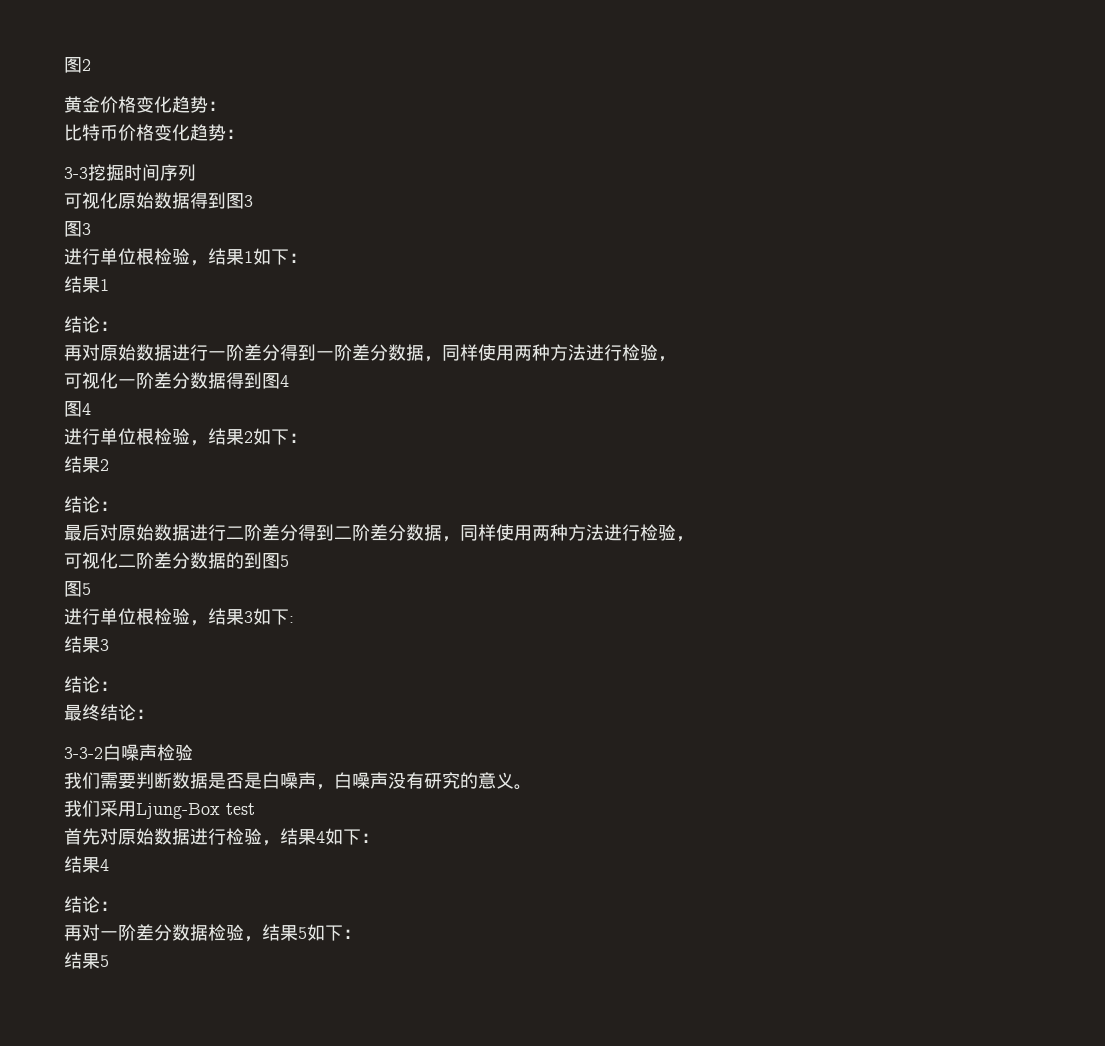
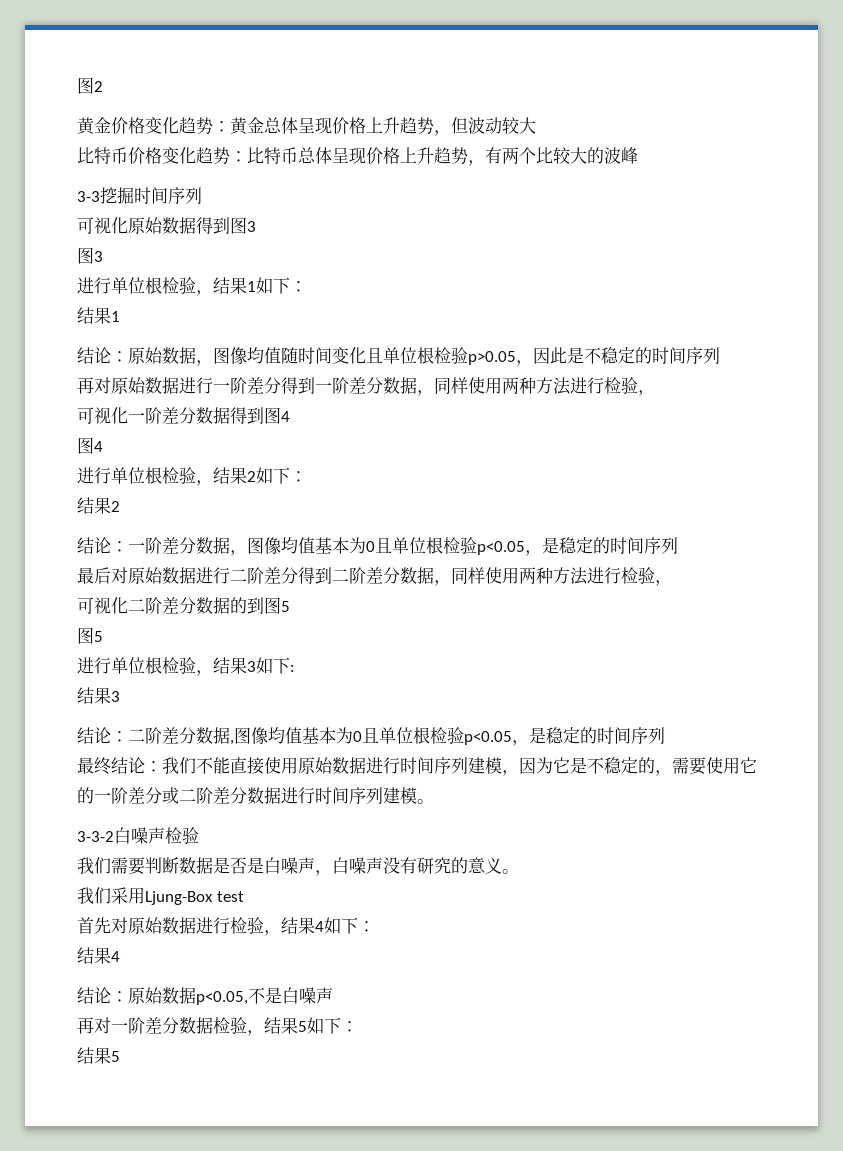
- 黄金价格变化趋势：
+ 黄金价格变化趋势：黄金总体呈现价格上升趋势，但波动较大
- 比特币价格变化趋势：
+ 比特币价格变化趋势：比特币总体呈现价格上升趋势，有两个比较大的波峰
  进行单位根检验，结果1如下：
  结果1
- 结论：
+ 结论：原始数据，图像均值随时间变化且单位根检验p>0.05，因此是不稳定的时间序列
  进行单位根检验，结果2如下：
  结果2
- 结论：
+ 结论：一阶差分数据，图像均值基本为0且单位根检验p<0.05，是稳定的时间序列
  进行单位根检验，结果3如下:
  结果3
- 结论：
- 最终结论：
+ 结论：二阶差分数据,图像均值基本为0且单位根检验p<0.05，是稳定的时间序列
+ 最终结论：我们不能直接使用原始数据进行时间序列建模，因为它是不稳定的，需要使用它的一阶差分或二阶差分数据进行时间序列建模。
  首先对原始数据进行检验，结果4如下：
  结果4
- 结论：
+ 结论：原始数据p<0.05,不是白噪声

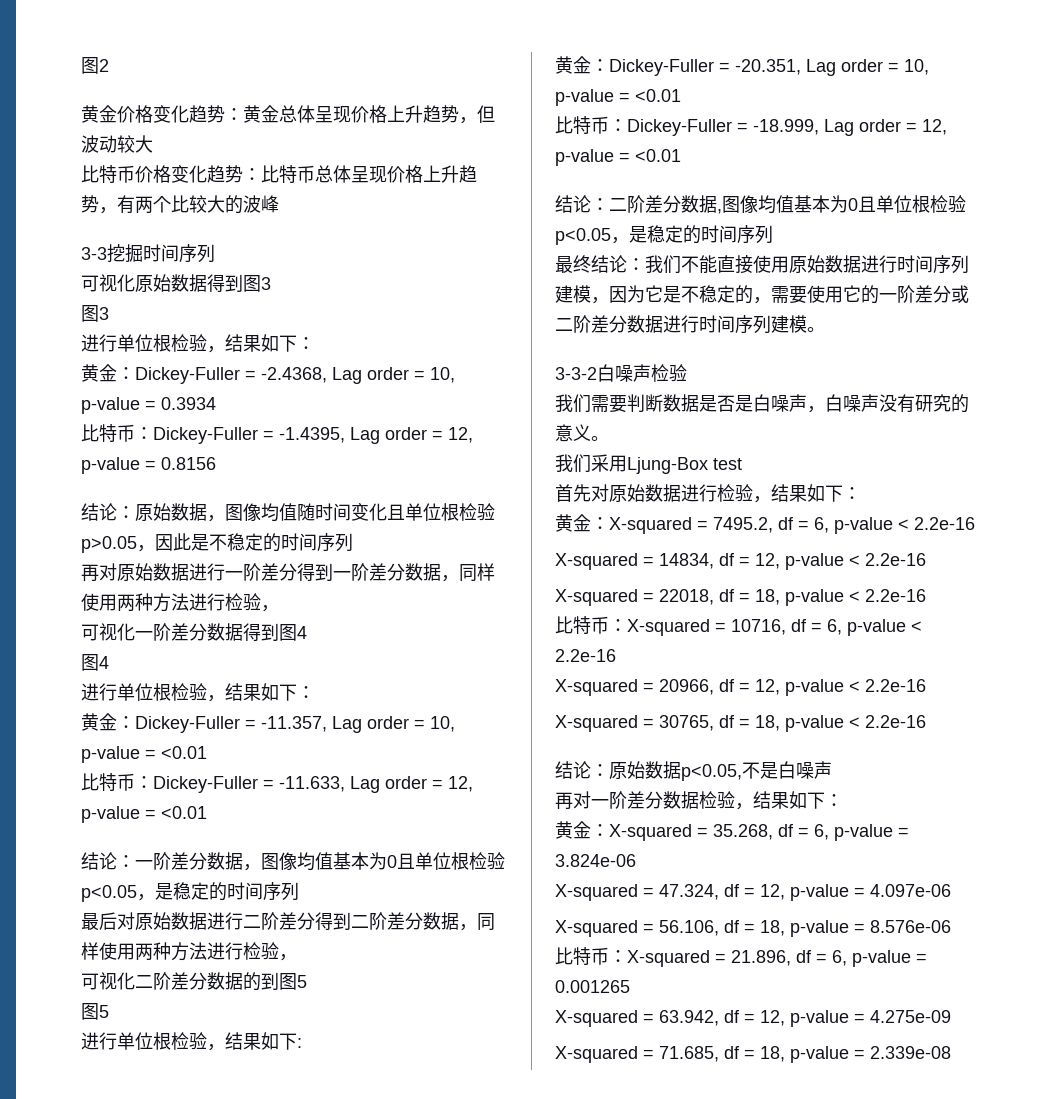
  可视化原始数据得到图3
  图3
- 进行单位根检验，结果1如下：
- 结果1
+ 进行单位根检验，结果如下：
+ 黄金：Dickey-Fuller = -2.4368, Lag order = 10, p-value = 0.3934
+ 比特币：Dickey-Fuller = -1.4395, Lag order = 12, p-value = 0.8156
  可视化一阶差分数据得到图4
  图4
- 进行单位根检验，结果2如下：
- 结果2
+ 进行单位根检验，结果如下：
+ 黄金：Dickey-Fuller = -11.357, Lag order = 10, p-value = <0.01
+ 比特币：Dickey-Fuller = -11.633, Lag order = 12, p-value = <0.01
  可视化二阶差分数据的到图5
  图5
- 进行单位根检验，结果3如下:
- 结果3
+ 进行单位根检验，结果如下:
+ 黄金：Dickey-Fuller = -20.351, Lag order = 10, p-value = <0.01
+ 比特币：Dickey-Fuller = -18.999, Lag order = 12, p-value = <0.01
- 首先对原始数据进行检验，结果4如下：
- 结果4
+ 首先对原始数据进行检验，结果如下：
+ 黄金：X-squared = 7495.2, df = 6, p-value < 2.2e-16
+ X-squared = 14834, df = 12, p-value < 2.2e-16
+ X-squared = 22018, df = 18, p-value < 2.2e-16
+ 比特币：X-squared = 10716, df = 6, p-value < 2.2e-16
+ X-squared = 20966, df = 12, p-value < 2.2e-16
+ X-squared = 30765, df = 18, p-value < 2.2e-16
- 再对一阶差分数据检验，结果5如下：
- 结果5
+ 再对一阶差分数据检验，结果如下：
+ 黄金：X-squared = 35.268, df = 6, p-value = 3.824e-06
+ X-squared = 47.324, df = 12, p-value = 4.097e-06
+ X-squared = 56.106, df = 18, p-value = 8.576e-06
+ 比特币：X-squared = 21.896, df = 6, p-value = 0.001265
+ X-squared = 63.942, df = 12, p-value = 4.275e-09
+ X-squared = 71.685, df = 18, p-value = 2.339e-08

